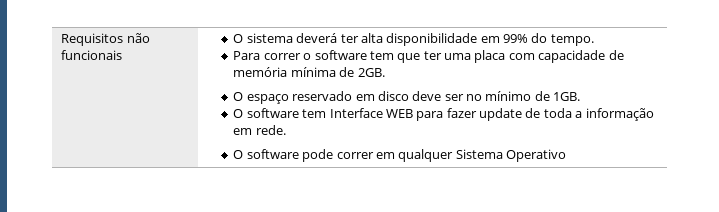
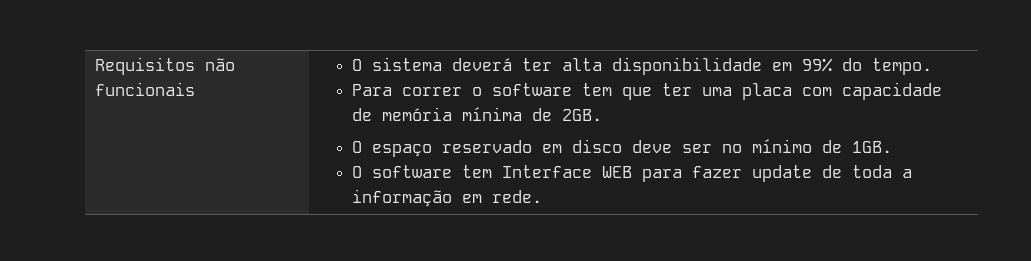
- O software pode correr em qualquer Sistema Operativo

